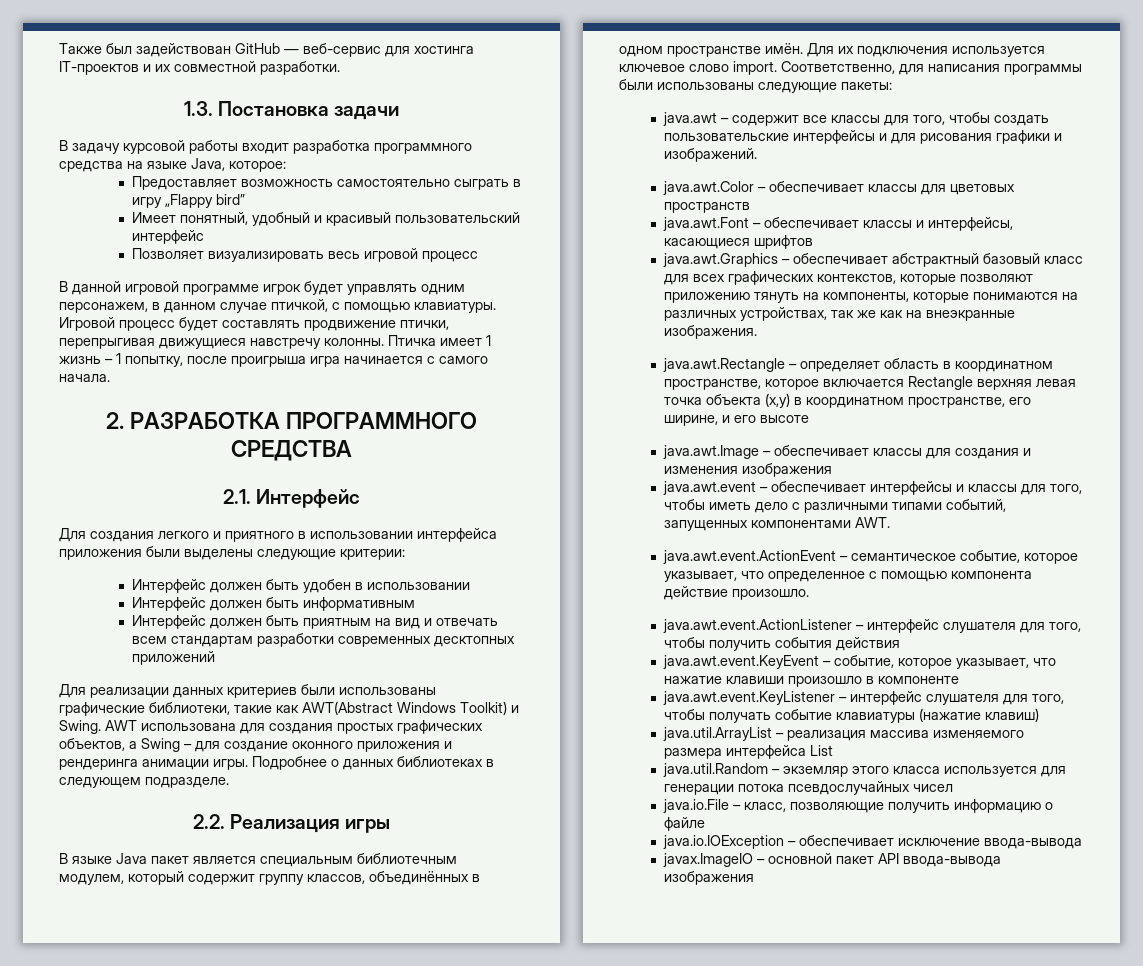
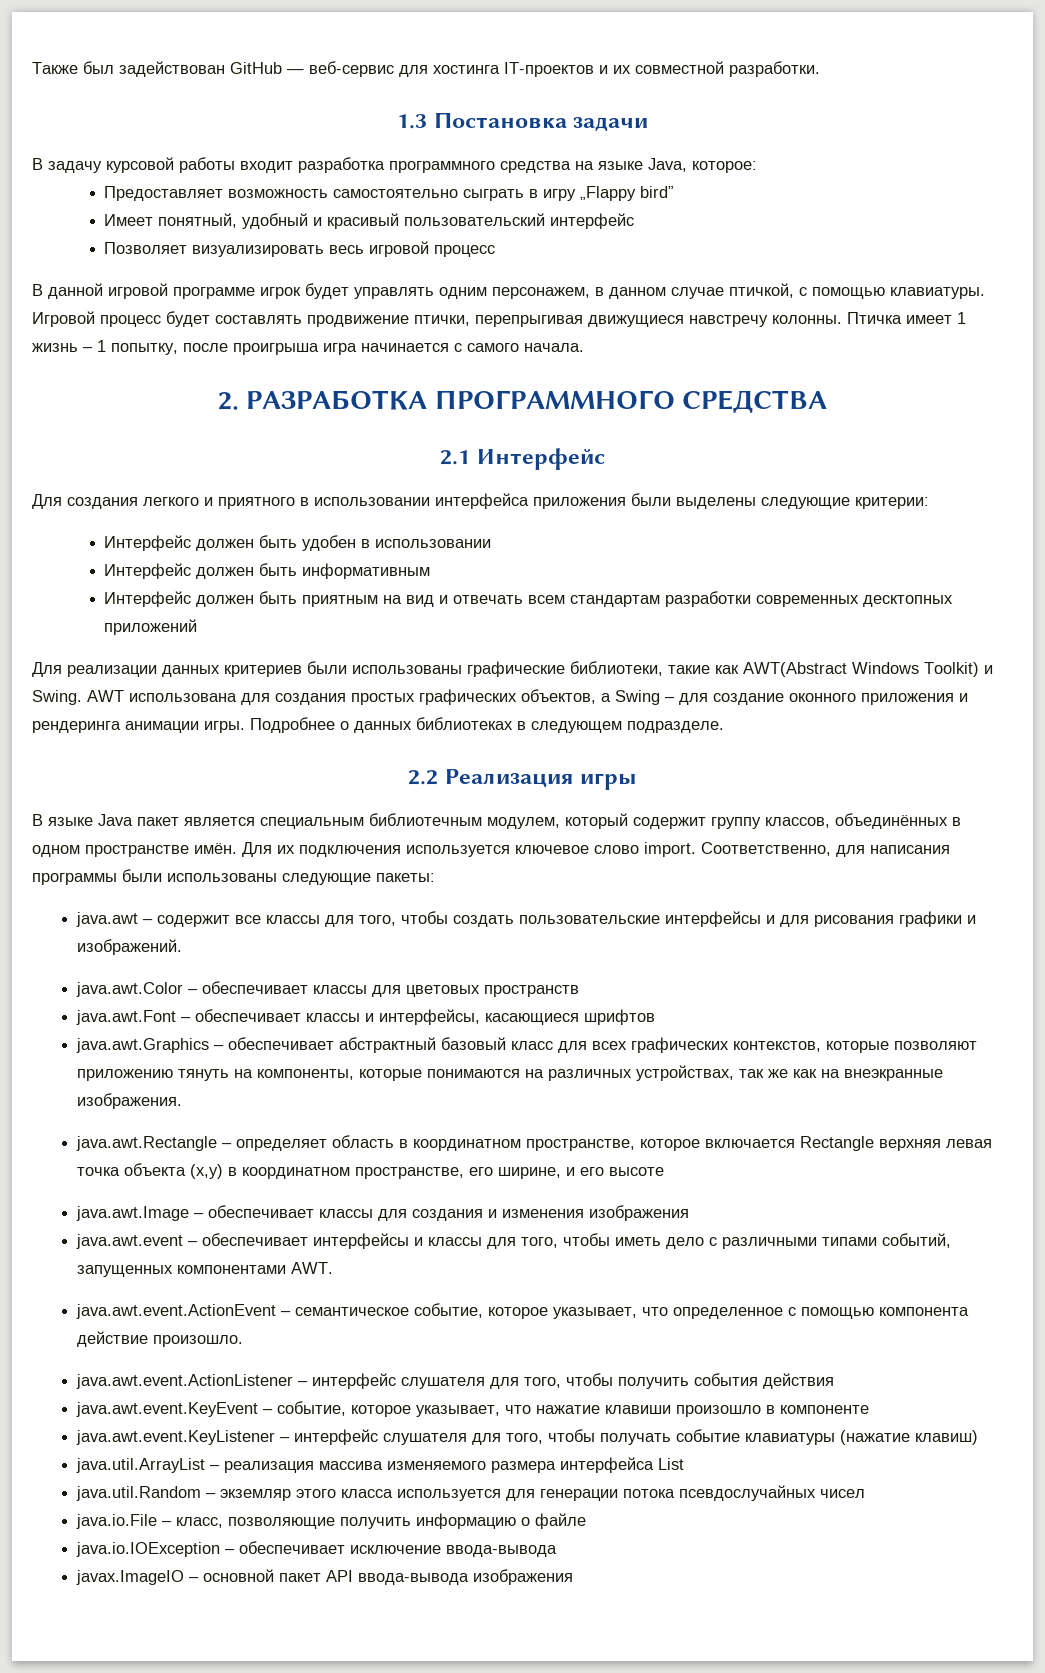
- 1.3. Постановка задачи
+ 1.3 Постановка задачи
- 2.1. Интерфейс
+ 2.1 Интерфейс
- 2.2. Реализация игры
+ 2.2 Реализация игры

